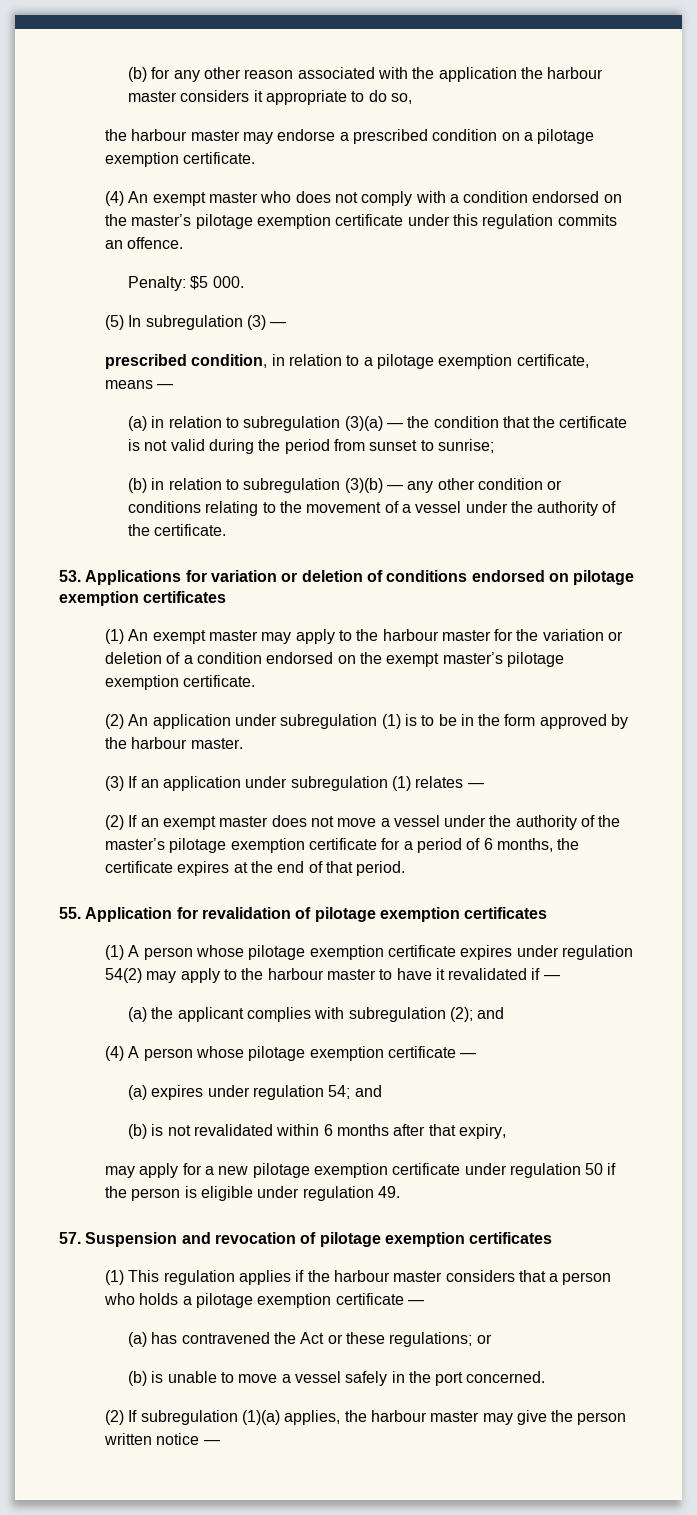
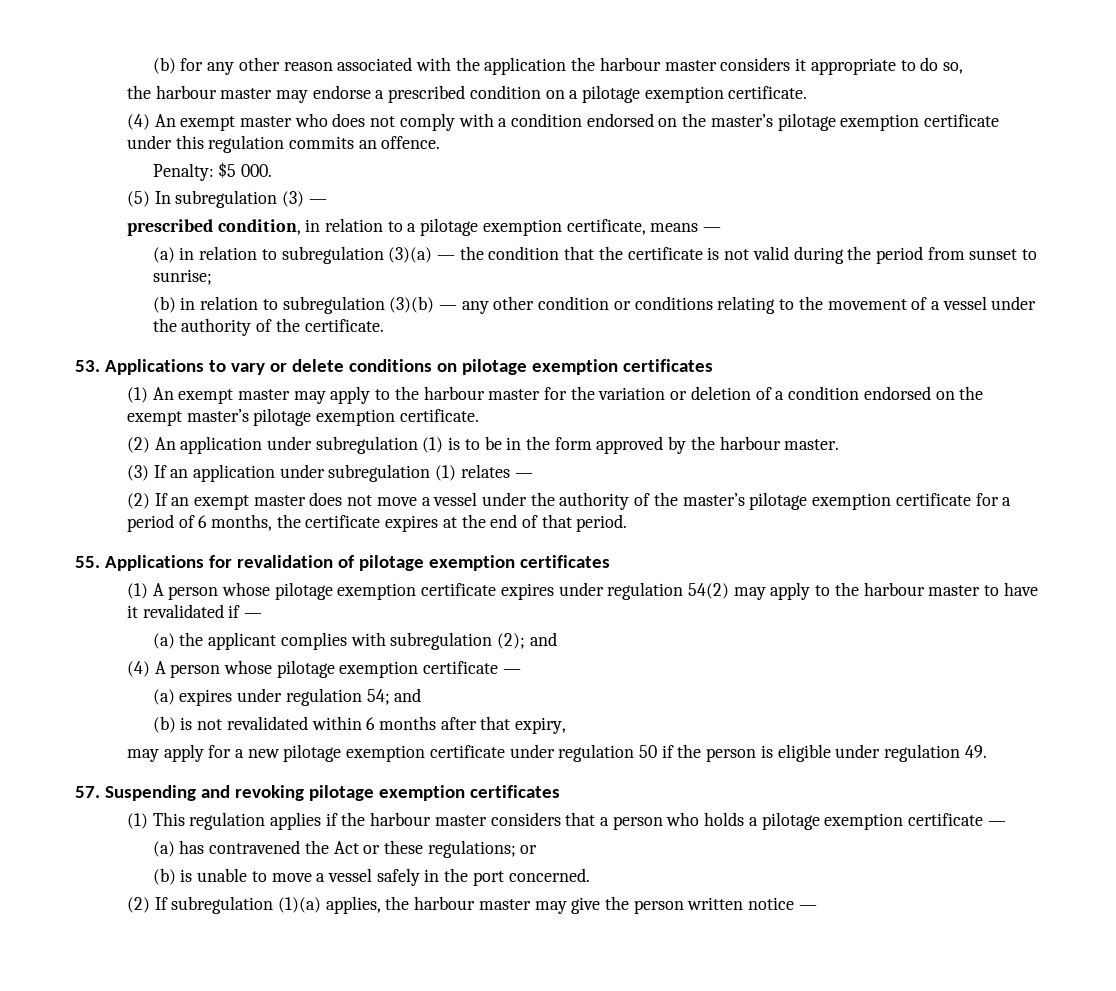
- 53. Applications for variation or deletion of conditions endorsed on pilotage exemption certificates
+ 53. Applications to vary or delete conditions on pilotage exemption certificates
- 55. Application for revalidation of pilotage exemption certificates
+ 55. Applications for revalidation of pilotage exemption certificates
- 57. Suspension and revocation of pilotage exemption certificates
+ 57. Suspending and revoking pilotage exemption certificates

